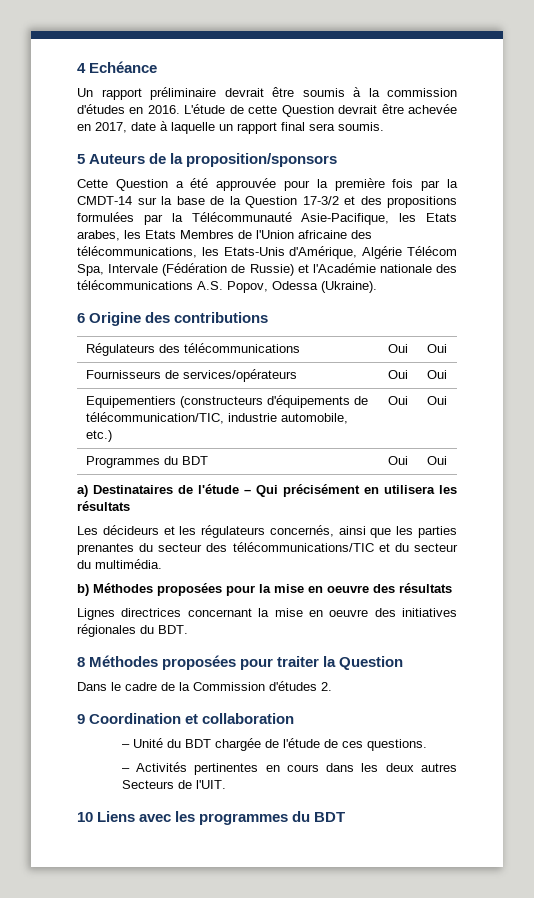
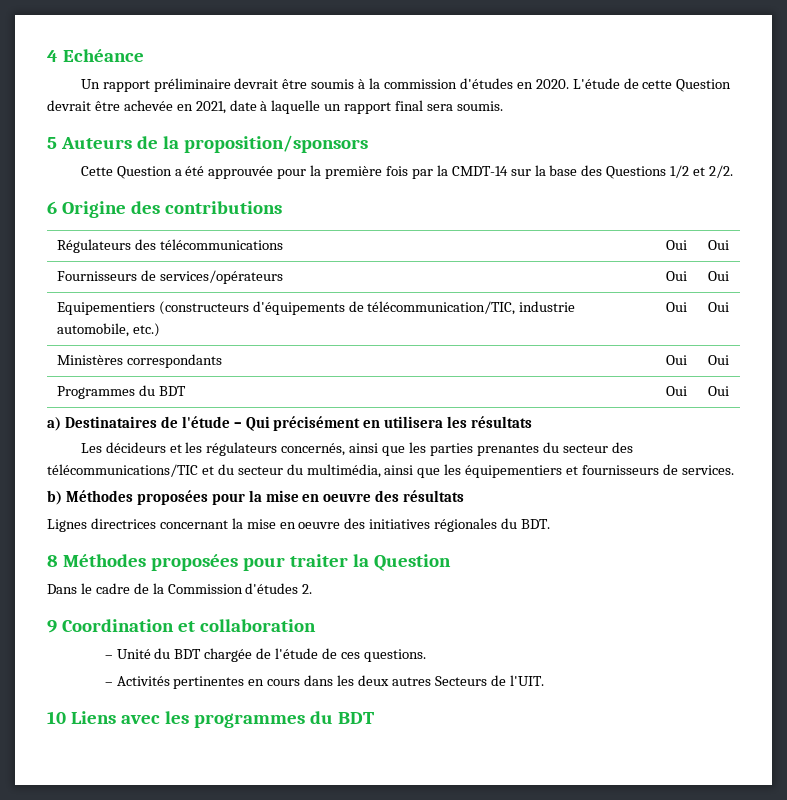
- Un rapport préliminaire devrait être soumis à la commission d'études en 2016.
+ Un rapport préliminaire devrait être soumis à la commission d'études en 2020.
- L'étude de cette Question devrait être achevée en 2017, date à laquelle un rapport final sera soumis.
+ L'étude de cette Question devrait être achevée en 2021, date à laquelle un rapport final sera soumis.
- Cette Question a été approuvée pour la première fois par la CMDT-14 sur la base de la Question 17-3/2 et des propositions formulées par la Télécommunauté Asie-Pacifique, les Etats arabes, les Etats Membres de l'Union africaine des télécommunications, les Etats-Unis d'Amérique, Algérie Télécom Spa, Intervale (Fédération de Russie) et l'Académie nationale des télécommunications A.S. Popov, Odessa (Ukraine).
+ Cette Question a été approuvée pour la première fois par la CMDT-14 sur la base des Questions 1/2 et 2/2.
+ Ministères correspondants | Oui | Oui
- Les décideurs et les régulateurs concernés, ainsi que les parties prenantes du secteur des télécommunications/TIC et du secteur du multimédia.
+ Les décideurs et les régulateurs concernés, ainsi que les parties prenantes du secteur des télécommunications/TIC et du secteur du multimédia, ainsi que les équipementiers et fournisseurs de services.

